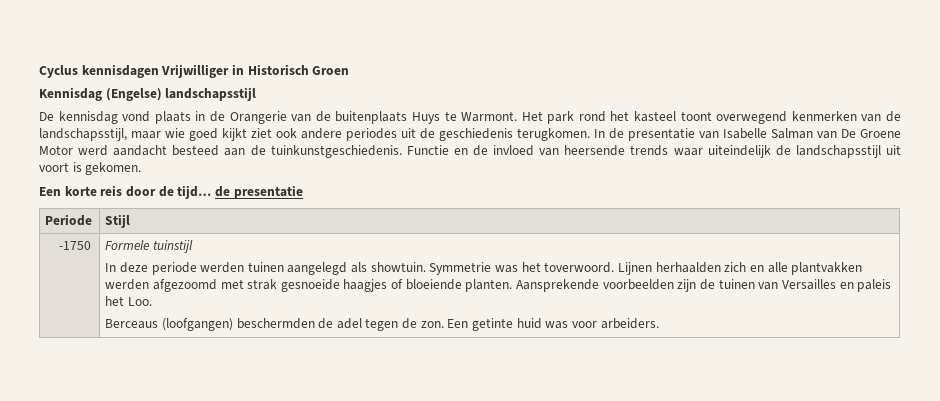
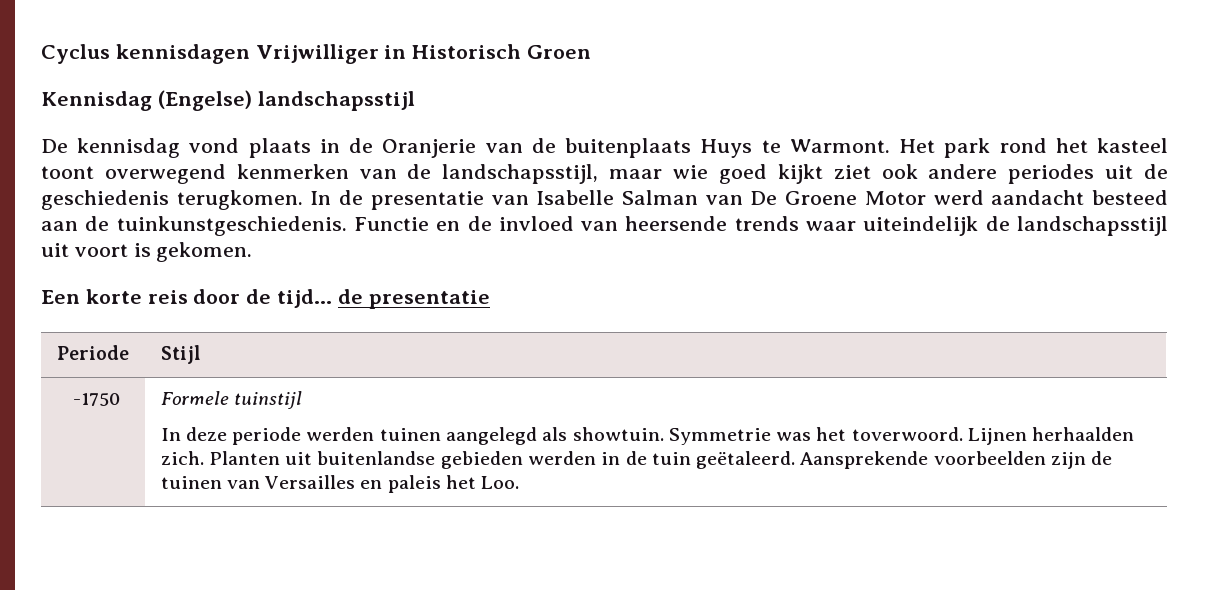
- De kennisdag vond plaats in de Orangerie van de buitenplaats Huys te Warmont.
+ De kennisdag vond plaats in de Oranjerie van de buitenplaats Huys te Warmont.
- Lijnen herhaalden zich en alle plantvakken werden afgezoomd met strak gesnoeide haagjes of bloeiende planten.
+ Lijnen herhaalden zich. Planten uit buitenlandse gebieden werden in de tuin geëtaleerd.
- Berceaus (loofgangen) beschermden de adel tegen de zon. Een getinte huid was voor arbeiders.

